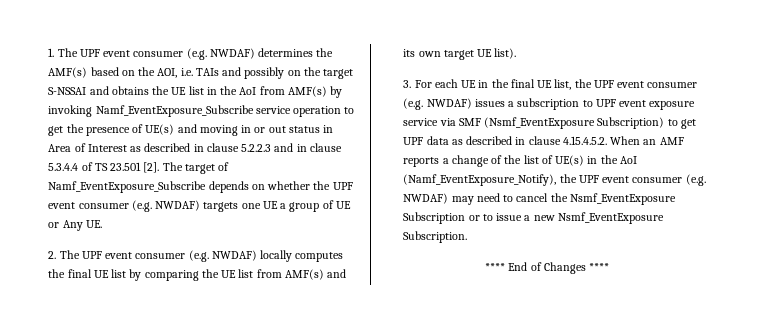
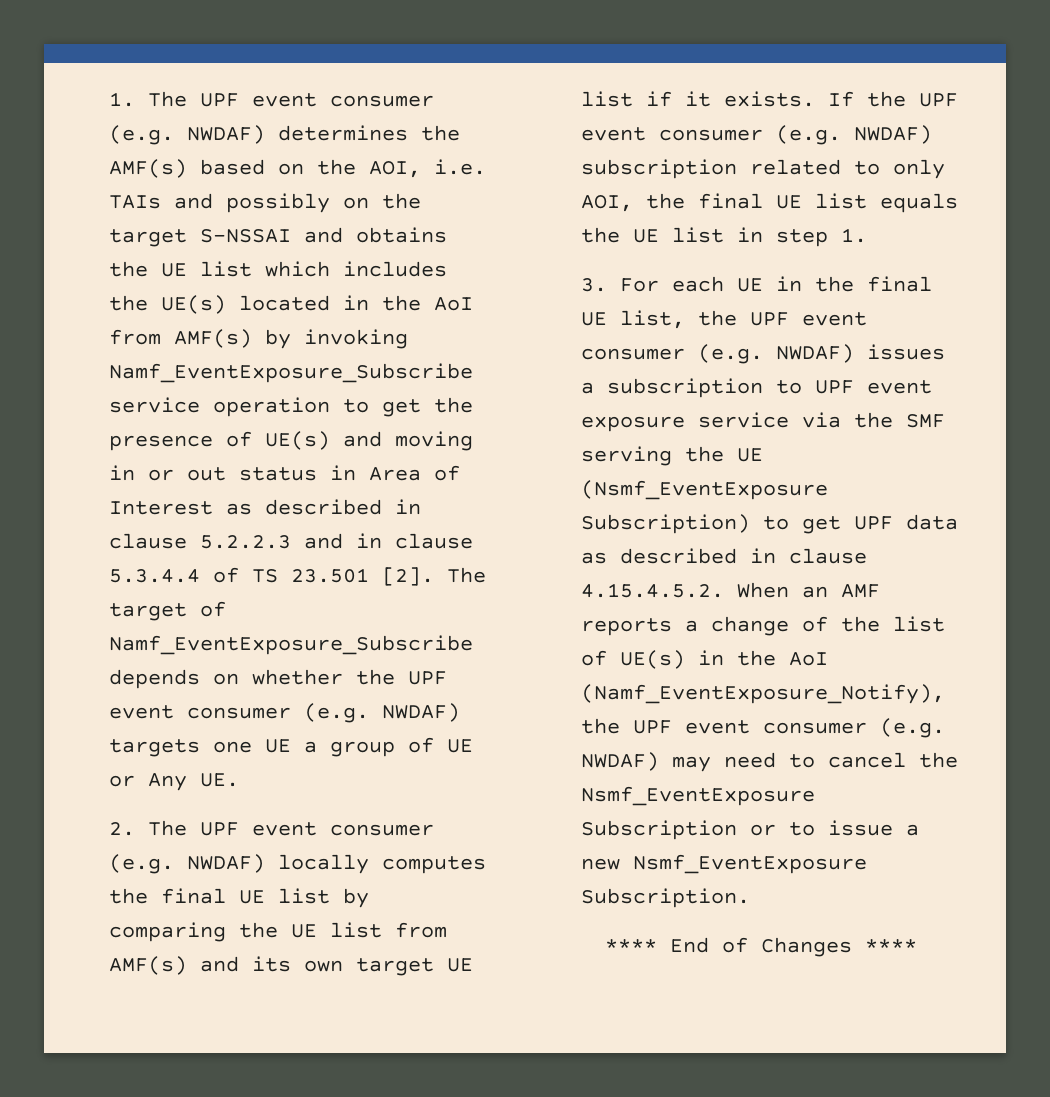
- 1. The UPF event consumer (e.g. NWDAF) determines the AMF(s) based on the AOI, i.e. TAIs and possibly on the target S-NSSAI and obtains the UE list in the AoI from AMF(s) by invoking Namf_EventExposure_Subscribe service operation to get the presence of UE(s) and moving in or out status in Area of Interest as described in clause 5.2.2.3 and in clause 5.3.4.4 of TS 23.501 [2].
+ 1. The UPF event consumer (e.g. NWDAF) determines the AMF(s) based on the AOI, i.e. TAIs and possibly on the target S-NSSAI and obtains the UE list which includes the UE(s) located in the AoI from AMF(s) by invoking Namf_EventExposure_Subscribe service operation to get the presence of UE(s) and moving in or out status in Area of Interest as described in clause 5.2.2.3 and in clause 5.3.4.4 of TS 23.501 [2].
- 2. The UPF event consumer (e.g. NWDAF) locally computes the final UE list by comparing the UE list from AMF(s) and its own target UE list).
+ 2. The UPF event consumer (e.g. NWDAF) locally computes the final UE list by comparing the UE list from AMF(s) and its own target UE list if it exists. If the UPF event consumer (e.g. NWDAF) subscription related to only AOI, the final UE list equals the UE list in step 1.
- 3. For each UE in the final UE list, the UPF event consumer (e.g. NWDAF) issues a subscription to UPF event exposure service via SMF (Nsmf_EventExposure Subscription) to get UPF data as described in clause 4.15.4.5.2. When an AMF reports a change of the list of UE(s) in the AoI (Namf_EventExposure_Notify), the UPF event consumer (e.g. NWDAF) may need to cancel the Nsmf_EventExposure Subscription or to issue a new Nsmf_EventExposure Subscription.
+ 3. For each UE in the final UE list, the UPF event consumer (e.g. NWDAF) issues a subscription to UPF event exposure service via the SMF serving the UE (Nsmf_EventExposure Subscription) to get UPF data as described in clause 4.15.4.5.2. When an AMF reports a change of the list of UE(s) in the AoI (Namf_EventExposure_Notify), the UPF event consumer (e.g. NWDAF) may need to cancel the Nsmf_EventExposure Subscription or to issue a new Nsmf_EventExposure Subscription.

